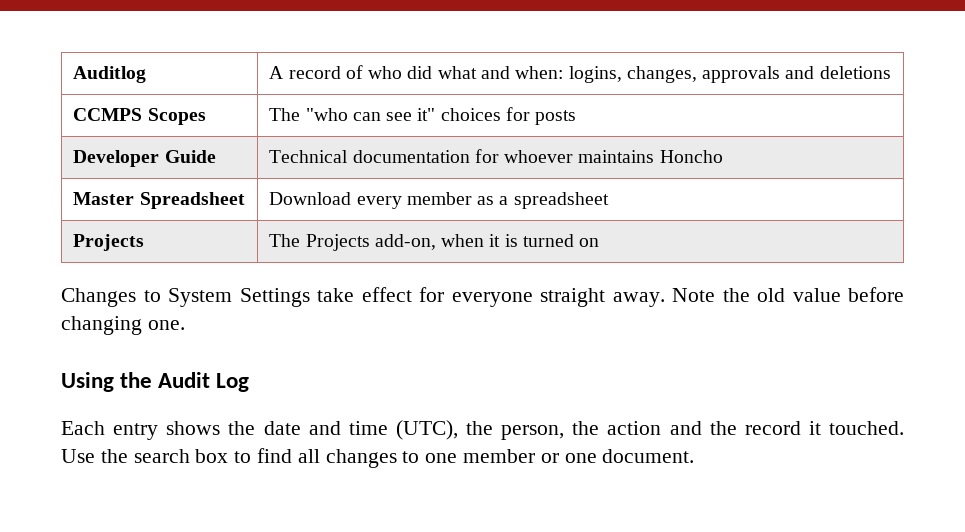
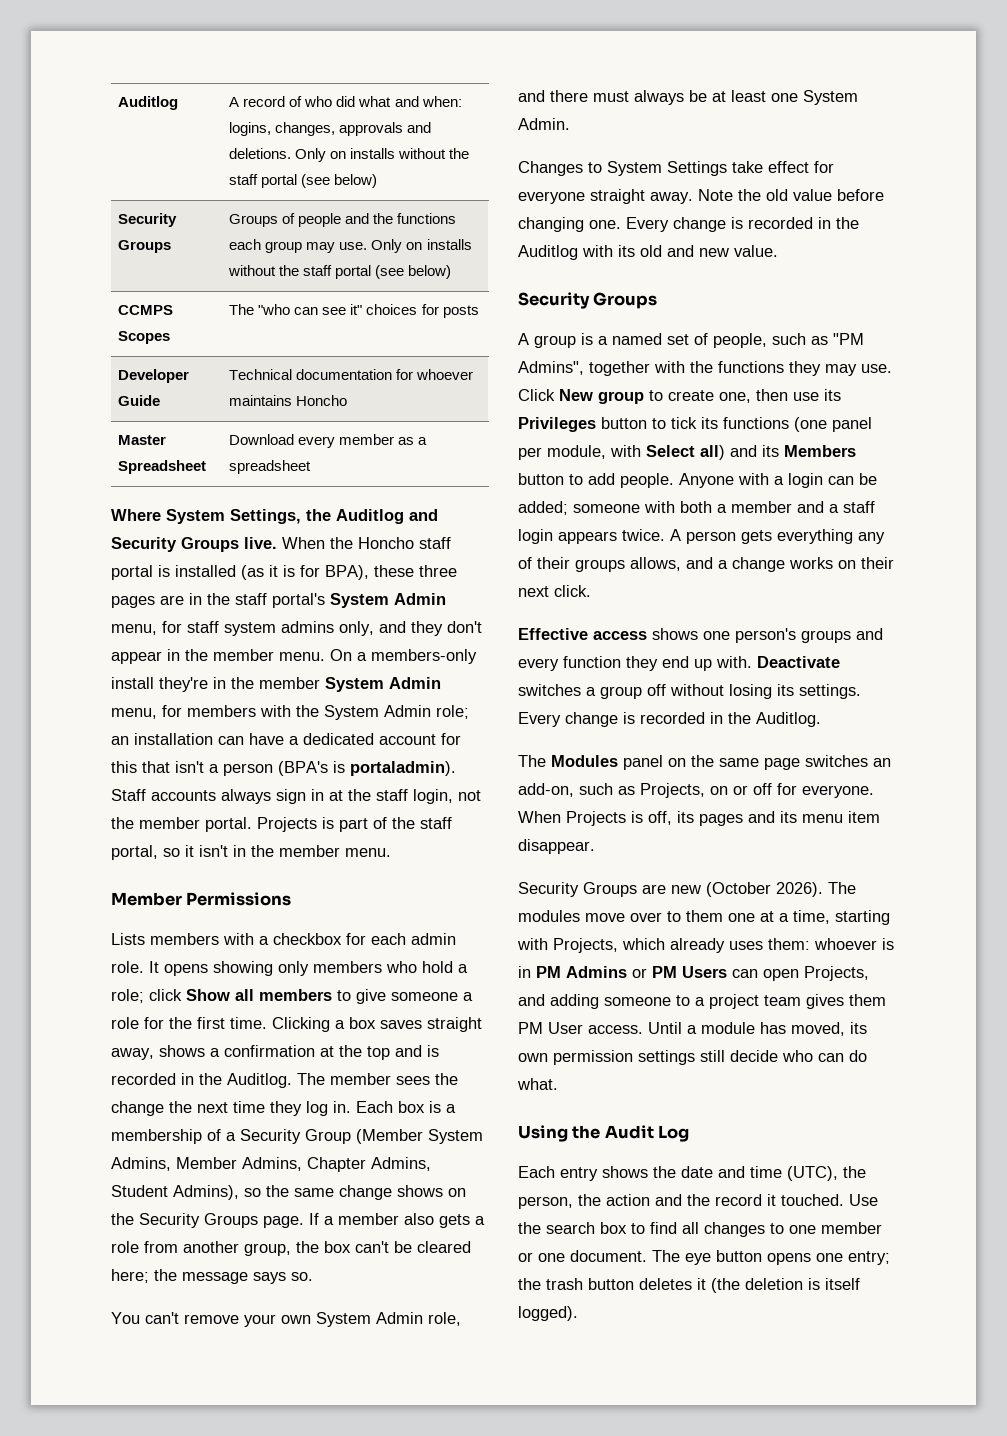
- Auditlog | A record of who did what and when: logins, changes, approvals and deletions
+ Auditlog | A record of who did what and when: logins, changes, approvals and deletions. Only on installs without the staff portal (see below)
+ Security Groups | Groups of people and the functions each group may use. Only on installs without the staff portal (see below)
- Projects | The Projects add-on, when it is turned on
+ Where System Settings, the Auditlog and Security Groups live. When the Honcho staff portal is installed (as it is for BPA), these three pages are in the staff portal's System Admin menu, for staff system admins only, and they don't appear in the member menu. On a members-only install they're in the member System Admin menu, for members with the System Admin role; an installation can have a dedicated account for this that isn't a person (BPA's is portaladmin). Staff accounts always sign in at the staff login, not the member portal. Projects is part of the staff portal, so it isn't in the member menu.
+ Member Permissions
+ Lists members with a checkbox for each admin role. It opens showing only members who hold a role; click Show all members to give someone a role for the first time. Clicking a box saves straight away, shows a confirmation at the top and is recorded in the Auditlog. The member sees the change the next time they log in. Each box is a membership of a Security Group (Member System Admins, Member Admins, Chapter Admins, Student Admins), so the same change shows on the Security Groups page. If a member also gets a role from another group, the box can't be cleared here; the message says so.
+ You can't remove your own System Admin role, and there must always be at least one System Admin.
+ Every change is recorded in the Auditlog with its old and new value.
+ Security Groups
+ A group is a named set of people, such as "PM Admins", together with the functions they may use. Click New group to create one, then use its Privileges button to tick its functions (one panel per module, with Select all) and its Members button to add people. Anyone with a login can be added; someone with both a member and a staff login appears twice. A person gets everything any of their groups allows, and a change works on their next click.
+ Effective access shows one person's groups and every function they end up with. Deactivate switches a group off without losing its settings. Every change is recorded in the Auditlog.
+ The Modules panel on the same page switches an add-on, such as Projects, on or off for everyone. When Projects is off, its pages and its menu item disappear.
+ Security Groups are new (October 2026). The modules move over to them one at a time, starting with Projects, which already uses them: whoever is in PM Admins or PM Users can open Projects, and adding someone to a project team gives them PM User access. Until a module has moved, its own permission settings still decide who can do what.
+ The eye button opens one entry; the trash button deletes it (the deletion is itself logged).

